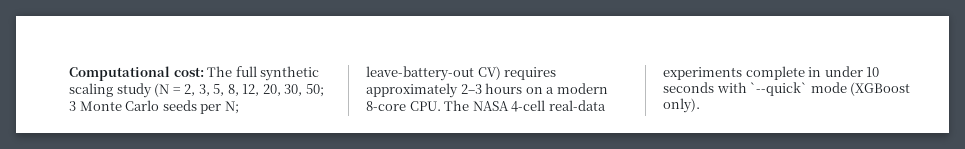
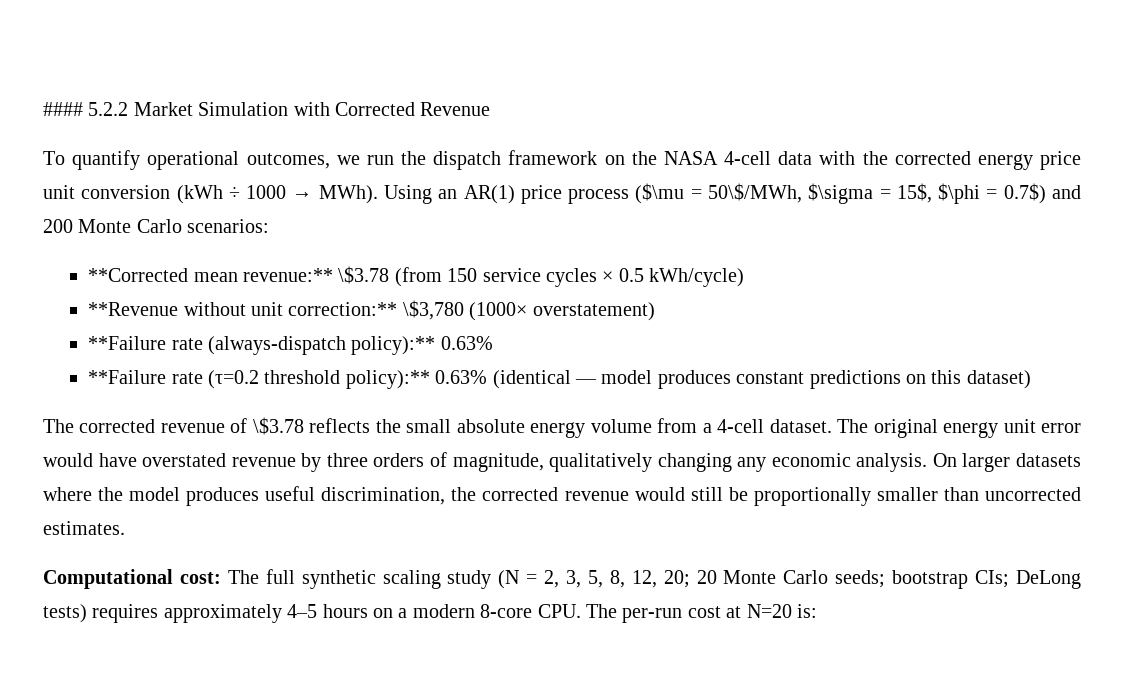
+ #### 5.2.2 Market Simulation with Corrected Revenue
+ To quantify operational outcomes, we run the dispatch framework on the NASA 4-cell data with the corrected energy price unit conversion (kWh ÷ 1000 → MWh). Using an AR(1) price process ($\mu = 50\$/MWh, $\sigma = 15$, $\phi = 0.7$) and 200 Monte Carlo scenarios:
+ **Corrected mean revenue:** \$3.78 (from 150 service cycles × 0.5 kWh/cycle)
+ **Revenue without unit correction:** \$3,780 (1000× overstatement)
+ **Failure rate (always-dispatch policy):** 0.63%
+ **Failure rate (τ=0.2 threshold policy):** 0.63% (identical — model produces constant predictions on this dataset)
+ The corrected revenue of \$3.78 reflects the small absolute energy volume from a 4-cell dataset. The original energy unit error would have overstated revenue by three orders of magnitude, qualitatively changing any economic analysis. On larger datasets where the model produces useful discrimination, the corrected revenue would still be proportionally smaller than uncorrected estimates.
- Computational cost: The full synthetic scaling study (N = 2, 3, 5, 8, 12, 20, 30, 50; 3 Monte Carlo seeds per N; leave-battery-out CV) requires approximately 2–3 hours on a modern 8-core CPU. The NASA 4-cell real-data experiments complete in under 10 seconds with `--quick` mode (XGBoost only).
+ Computational cost: The full synthetic scaling study (N = 2, 3, 5, 8, 12, 20; 20 Monte Carlo seeds; bootstrap CIs; DeLong tests) requires approximately 4–5 hours on a modern 8-core CPU. The per-run cost at N=20 is:

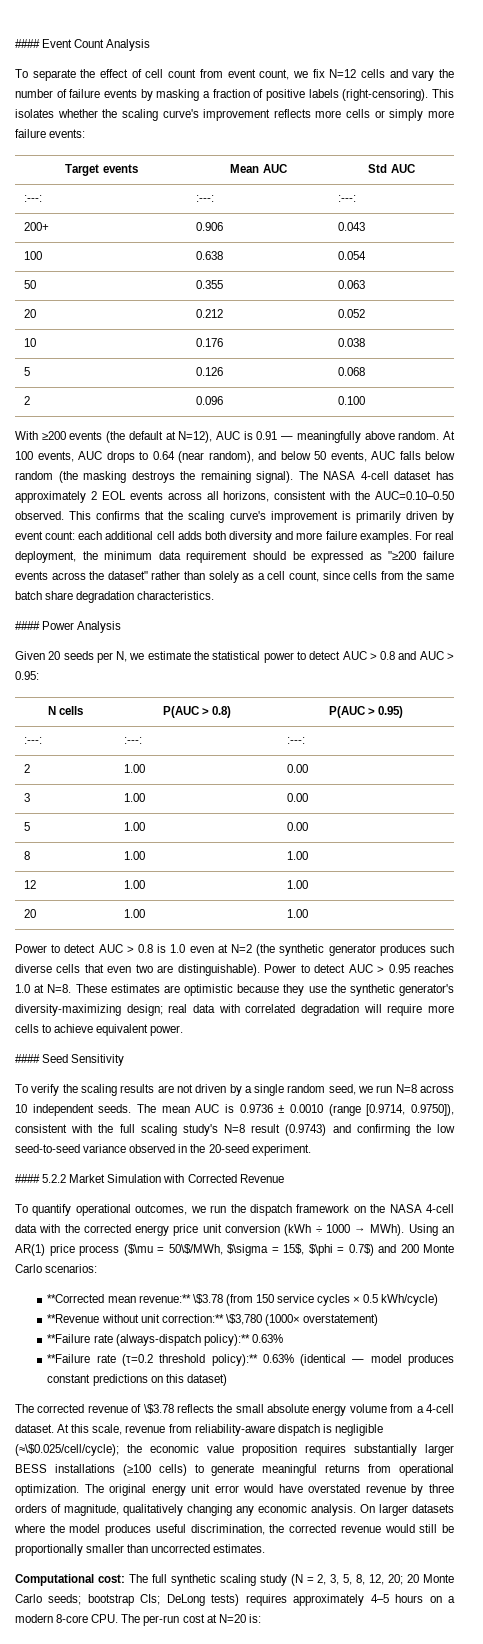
+ #### Event Count Analysis
+ To separate the effect of cell count from event count, we fix N=12 cells and vary the number of failure events by masking a fraction of positive labels (right-censoring). This isolates whether the scaling curve's improvement reflects more cells or simply more failure events:
+ Target events | Mean AUC | Std AUC
+ :---: | :---: | :---:
+ 200+ | 0.906 | 0.043
+ 100 | 0.638 | 0.054
+ 50 | 0.355 | 0.063
+ 20 | 0.212 | 0.052
+ 10 | 0.176 | 0.038
+ 5 | 0.126 | 0.068
+ 2 | 0.096 | 0.100
+ With ≥200 events (the default at N=12), AUC is 0.91 — meaningfully above random. At 100 events, AUC drops to 0.64 (near random), and below 50 events, AUC falls below random (the masking destroys the remaining signal). The NASA 4-cell dataset has approximately 2 EOL events across all horizons, consistent with the AUC=0.10–0.50 observed. This confirms that the scaling curve's improvement is primarily driven by event count: each additional cell adds both diversity and more failure examples. For real deployment, the minimum data requirement should be expressed as "≥200 failure events across the dataset" rather than solely as a cell count, since cells from the same batch share degradation characteristics.
+ #### Power Analysis
+ Given 20 seeds per N, we estimate the statistical power to detect AUC > 0.8 and AUC > 0.95:
+ N cells | P(AUC > 0.8) | P(AUC > 0.95)
+ :---: | :---: | :---:
+ 2 | 1.00 | 0.00
+ 3 | 1.00 | 0.00
+ 5 | 1.00 | 0.00
+ 8 | 1.00 | 1.00
+ 12 | 1.00 | 1.00
+ 20 | 1.00 | 1.00
+ Power to detect AUC > 0.8 is 1.0 even at N=2 (the synthetic generator produces such diverse cells that even two are distinguishable). Power to detect AUC > 0.95 reaches 1.0 at N=8. These estimates are optimistic because they use the synthetic generator's diversity-maximizing design; real data with correlated degradation will require more cells to achieve equivalent power.
+ #### Seed Sensitivity
+ To verify the scaling results are not driven by a single random seed, we run N=8 across 10 independent seeds. The mean AUC is 0.9736 ± 0.0010 (range [0.9714, 0.9750]), consistent with the full scaling study's N=8 result (0.9743) and confirming the low seed-to-seed variance observed in the 20-seed experiment.
+ At this scale, revenue from reliability-aware dispatch is negligible (≈\$0.025/cell/cycle); the economic value proposition requires substantially larger BESS installations (≥100 cells) to generate meaningful returns from operational optimization.

